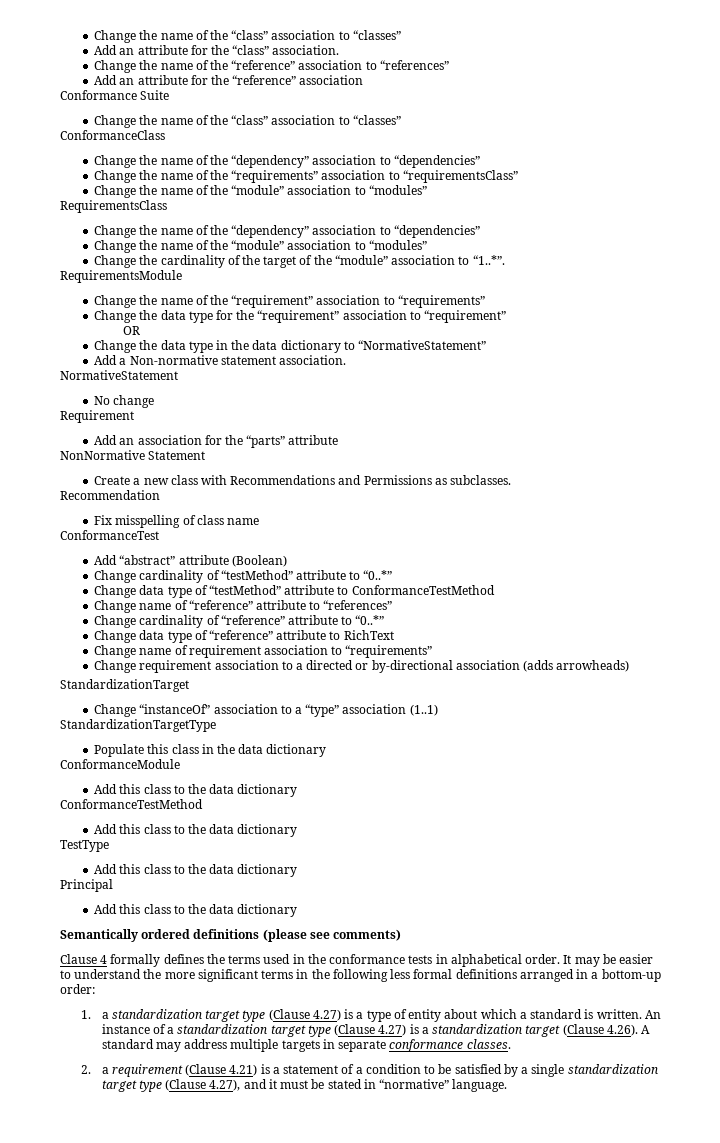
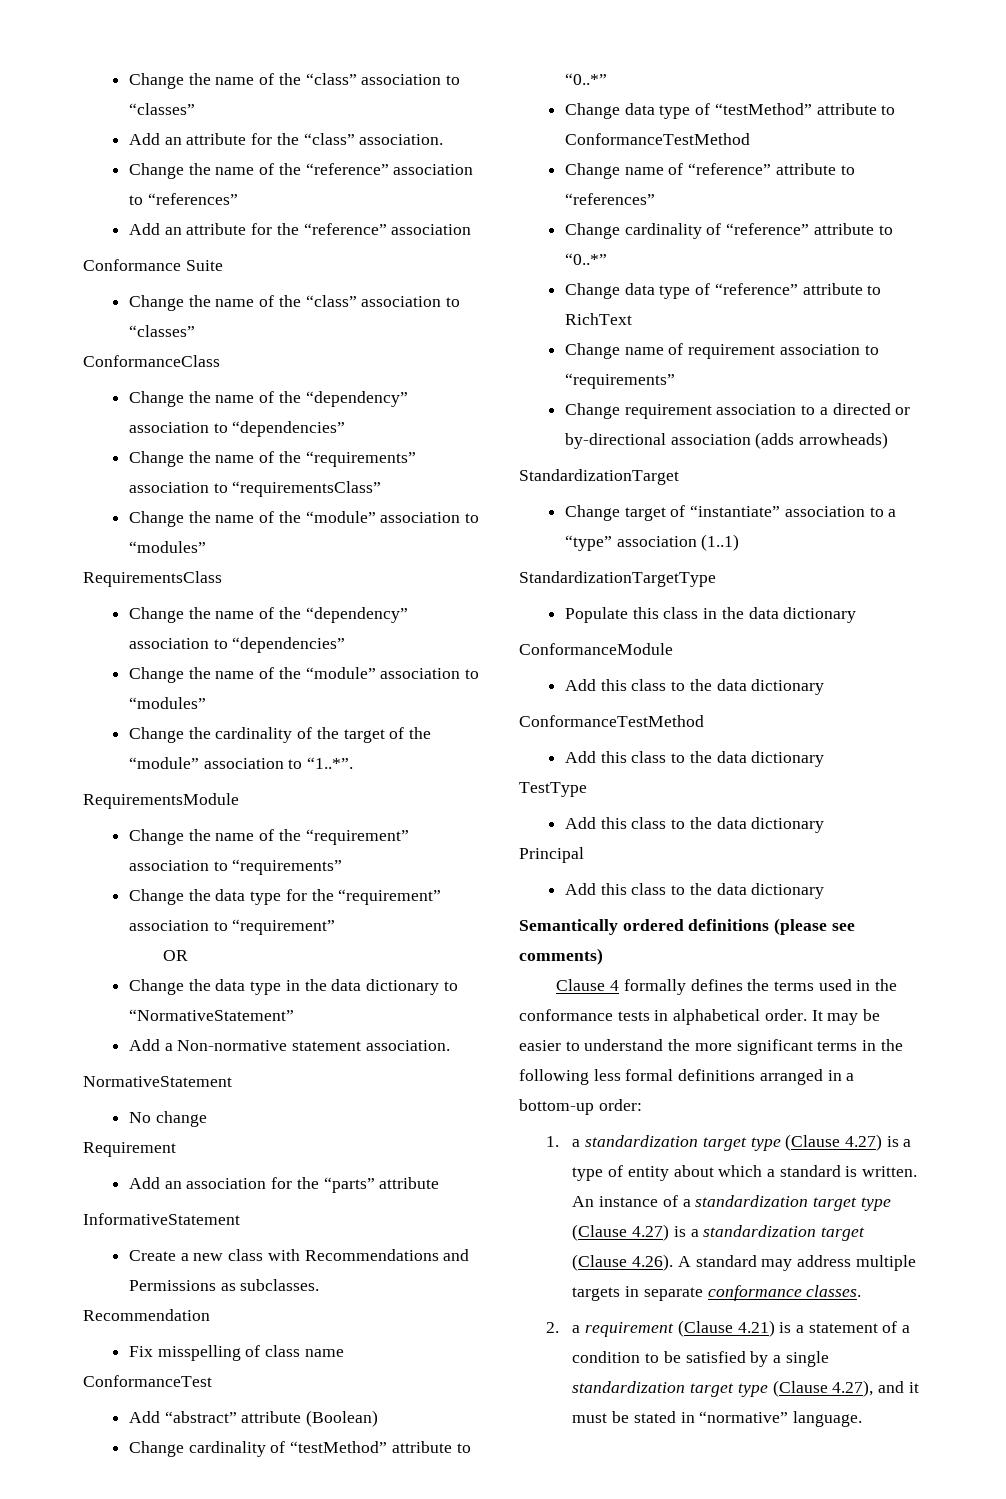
- NonNormative Statement
+ InformativeStatement
- Change “instanceOf” association to a “type” association (1..1)
+ Change target of “instantiate” association to a “type” association (1..1)

